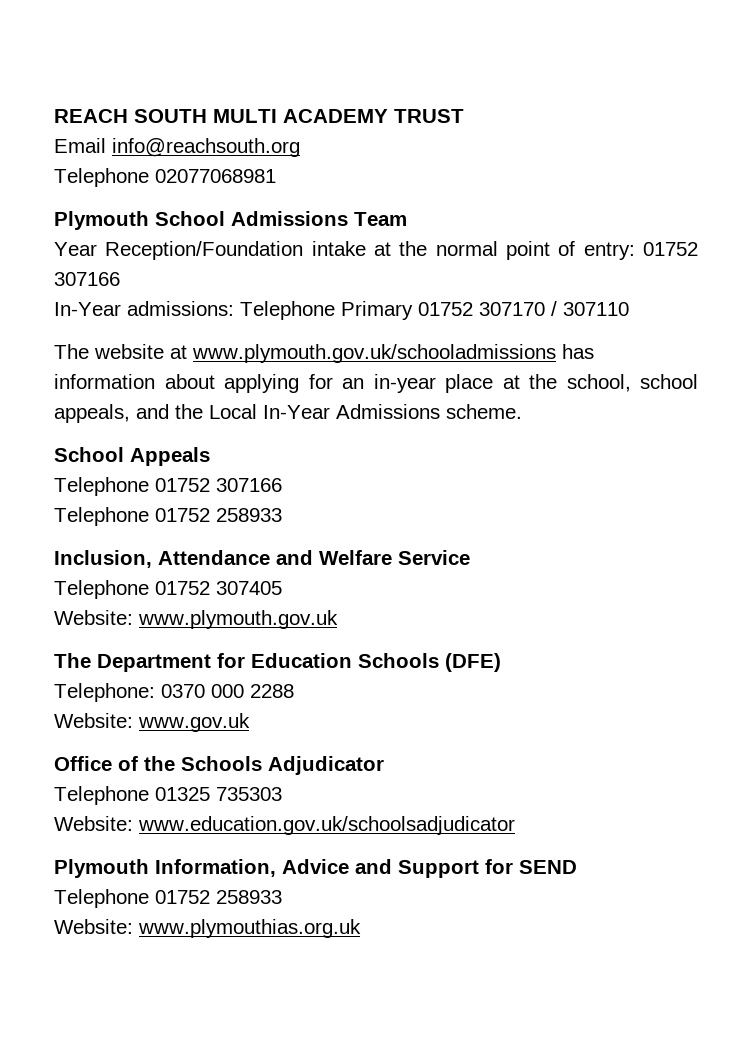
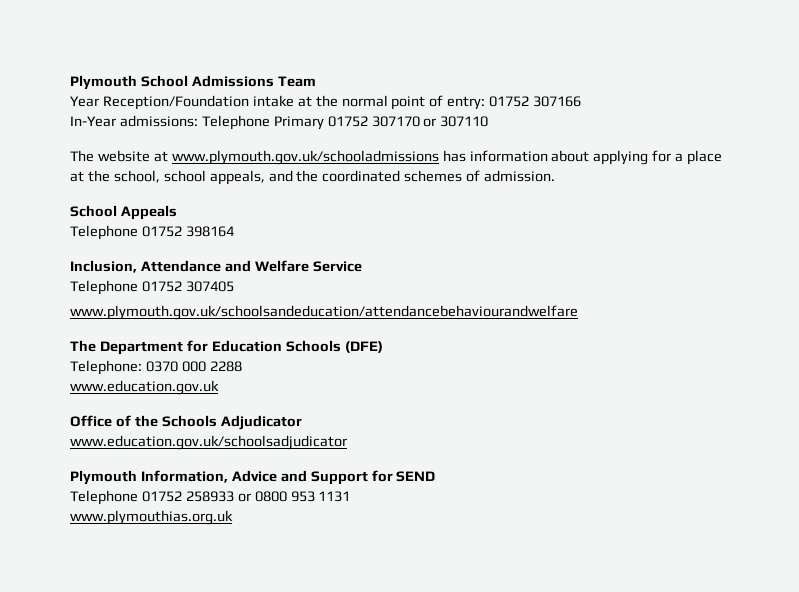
- REACH SOUTH MULTI ACADEMY TRUST
- Email info@reachsouth.org
- Telephone 02077068981
- In-Year admissions: Telephone Primary 01752 307170 / 307110
+ In-Year admissions: Telephone Primary 01752 307170 or 307110
- The website at www.plymouth.gov.uk/schooladmissions has information about applying for an in-year place at the school, school appeals, and the Local In-Year Admissions scheme.
+ The website at www.plymouth.gov.uk/schooladmissions has information about applying for a place at the school, school appeals, and the coordinated schemes of admission.
- Telephone 01752 307166
- Telephone 01752 258933
+ Telephone 01752 398164
- Website: www.plymouth.gov.uk
+ www.plymouth.gov.uk/schoolsandeducation/attendancebehaviourandwelfare
- Website: www.gov.uk
+ www.education.gov.uk
- Telephone 01325 735303
- Website: www.education.gov.uk/schoolsadjudicator
+ www.education.gov.uk/schoolsadjudicator
  Plymouth Information, Advice and Support for SEND
- Telephone 01752 258933
- Website: www.plymouthias.org.uk
+ Telephone 01752 258933 or 0800 953 1131
+ www.plymouthias.org.uk

